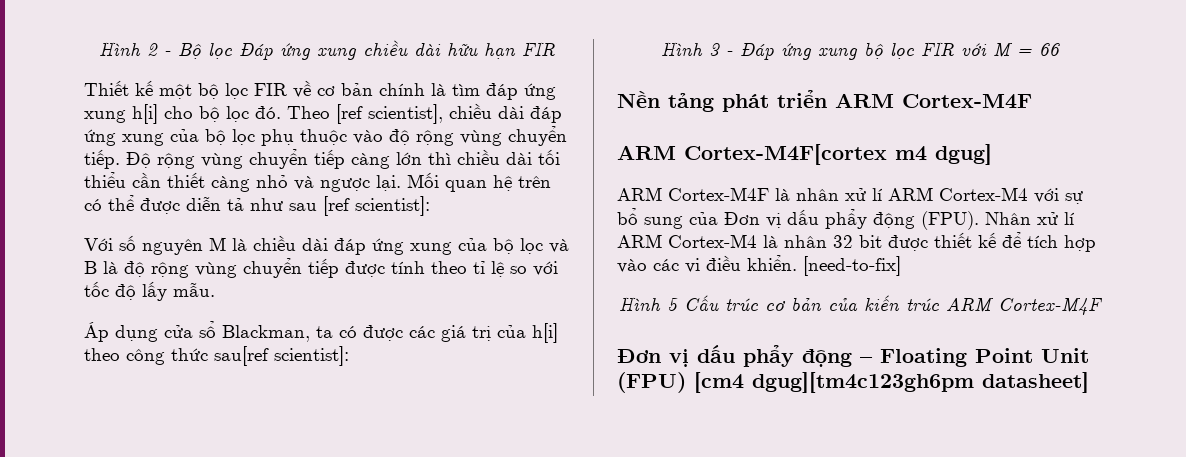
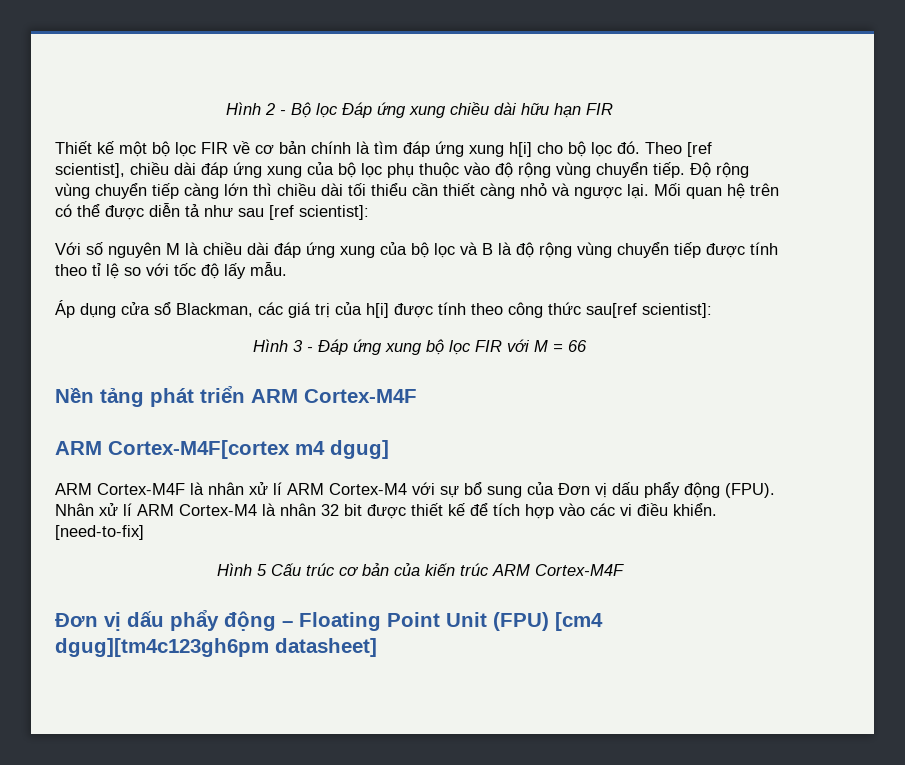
- Áp dụng cửa sổ Blackman, ta có được các giá trị của h[i] theo công thức sau[ref scientist]:
+ Áp dụng cửa sổ Blackman, các giá trị của h[i] được tính theo công thức sau[ref scientist]:

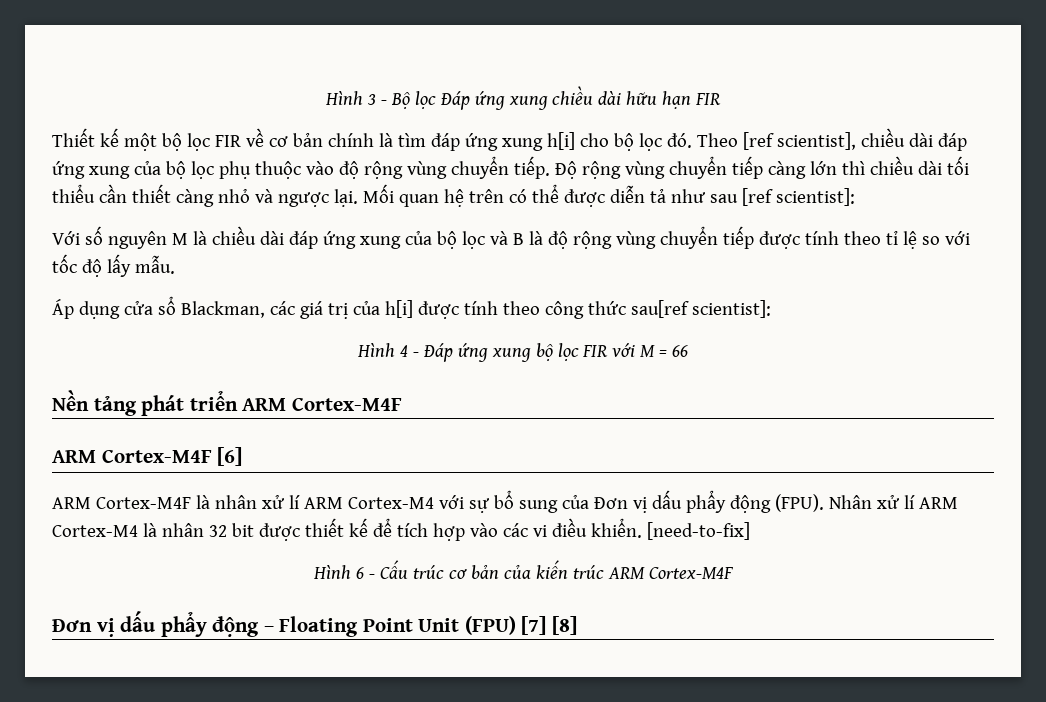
- Hình 2 - Bộ lọc Đáp ứng xung chiều dài hữu hạn FIR
+ Hình 3 - Bộ lọc Đáp ứng xung chiều dài hữu hạn FIR
- Hình 3 - Đáp ứng xung bộ lọc FIR với M = 66
+ Hình 4 - Đáp ứng xung bộ lọc FIR với M = 66
- ARM Cortex-M4F[cortex m4 dgug]
+ ARM Cortex-M4F [6]
- Hình 5 Cấu trúc cơ bản của kiến trúc ARM Cortex-M4F
+ Hình 6 - Cấu trúc cơ bản của kiến trúc ARM Cortex-M4F
- Đơn vị dấu phẩy động – Floating Point Unit (FPU) [cm4 dgug][tm4c123gh6pm datasheet]
+ Đơn vị dấu phẩy động – Floating Point Unit (FPU) [7] [8]

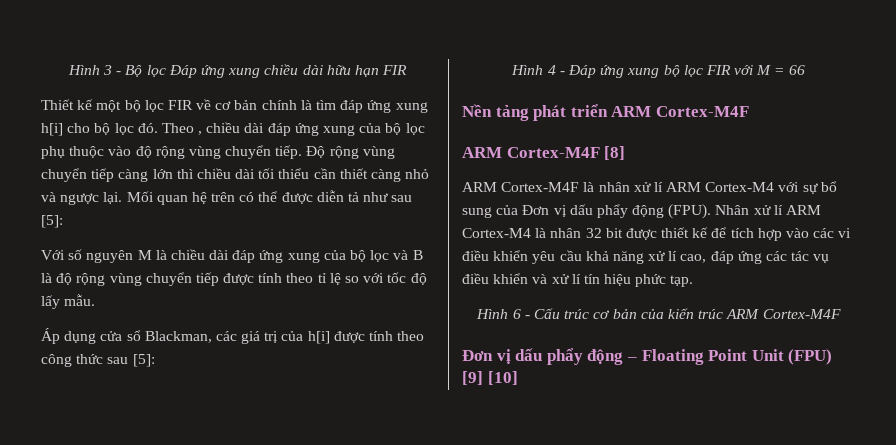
- Theo [ref scientist], chiều dài đáp ứng xung của bộ lọc phụ thuộc vào độ rộng vùng chuyển tiếp.
+ Theo , chiều dài đáp ứng xung của bộ lọc phụ thuộc vào độ rộng vùng chuyển tiếp.
- Mối quan hệ trên có thể được diễn tả như sau [ref scientist]:
+ Mối quan hệ trên có thể được diễn tả như sau [5]:
- Áp dụng cửa sổ Blackman, các giá trị của h[i] được tính theo công thức sau[ref scientist]:
+ Áp dụng cửa sổ Blackman, các giá trị của h[i] được tính theo công thức sau [5]:
- ARM Cortex-M4F [6]
+ ARM Cortex-M4F [8]
- Nhân xử lí ARM Cortex-M4 là nhân 32 bit được thiết kế để tích hợp vào các vi điều khiển. [need-to-fix]
+ Nhân xử lí ARM Cortex-M4 là nhân 32 bit được thiết kế để tích hợp vào các vi điều khiển yêu cầu khả năng xử lí cao, đáp ứng các tác vụ điều khiển và xử lí tín hiệu phức tạp.
- Đơn vị dấu phẩy động – Floating Point Unit (FPU) [7] [8]
+ Đơn vị dấu phẩy động – Floating Point Unit (FPU) [9] [10]

